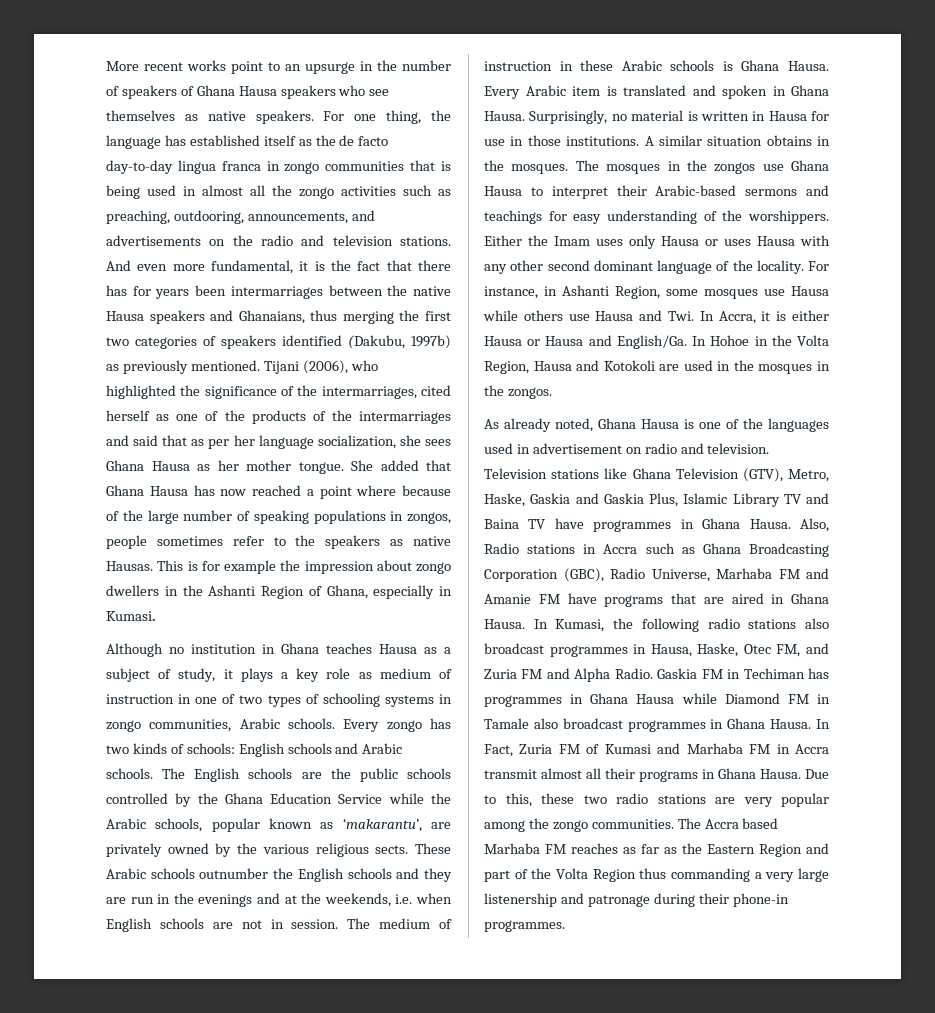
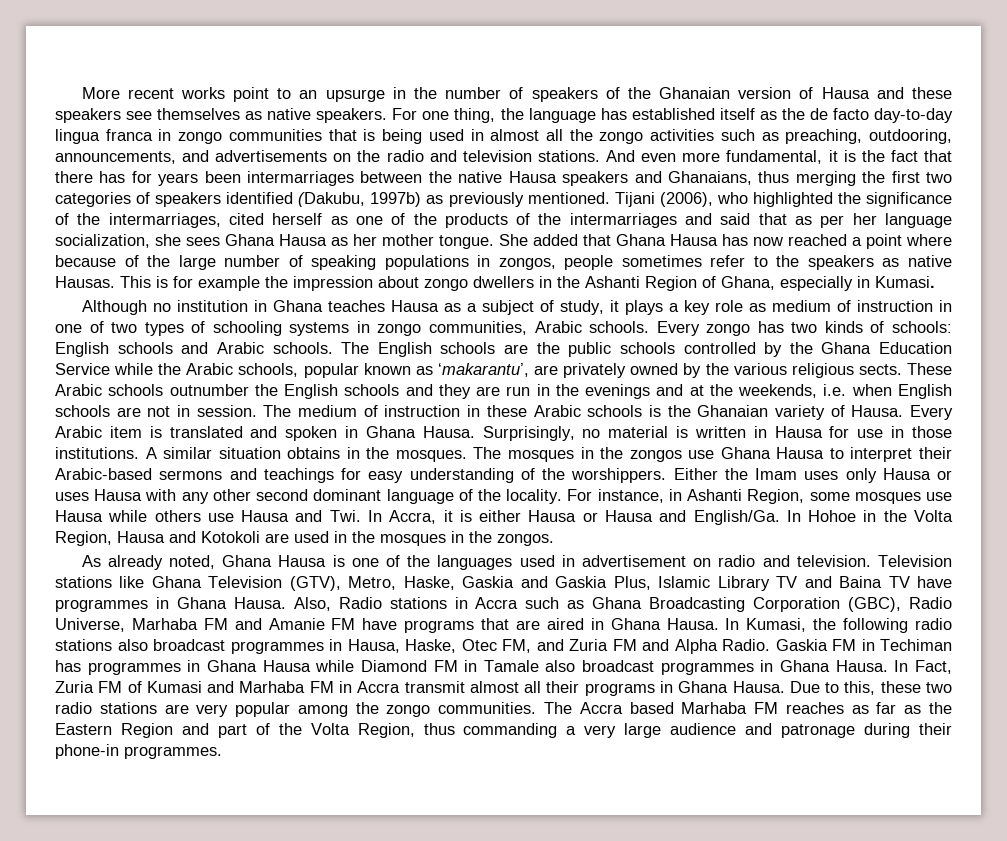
- More recent works point to an upsurge in the number of speakers of Ghana Hausa speakers who see themselves as native speakers.
+ More recent works point to an upsurge in the number of speakers of the Ghanaian version of Hausa and these speakers see themselves as native speakers.
- The medium of instruction in these Arabic schools is Ghana Hausa.
+ The medium of instruction in these Arabic schools is the Ghanaian variety of Hausa.
- The Accra based Marhaba FM reaches as far as the Eastern Region and part of the Volta Region thus commanding a very large listenership and patronage during their phone-in programmes.
+ The Accra based Marhaba FM reaches as far as the Eastern Region and part of the Volta Region, thus commanding a very large audience and patronage during their phone-in programmes.

